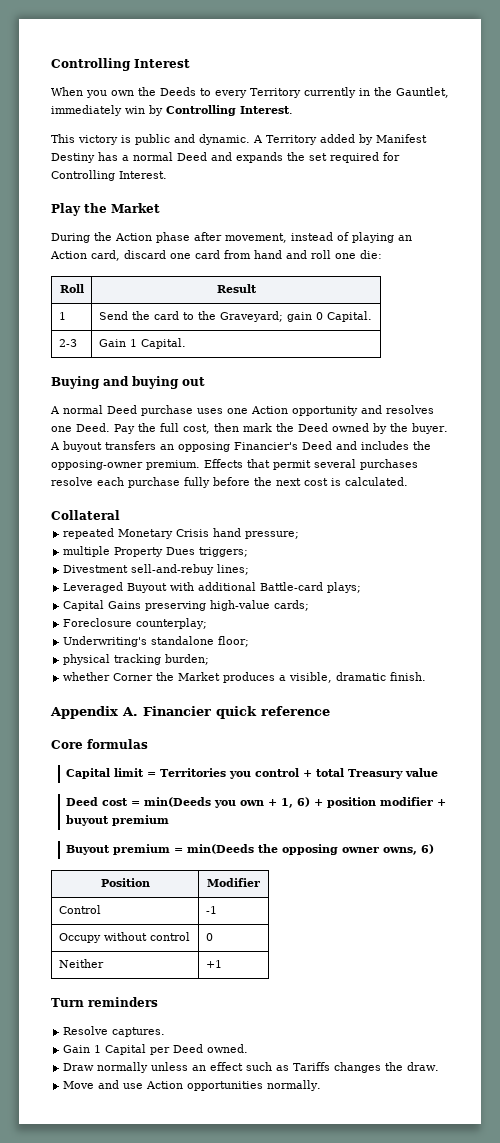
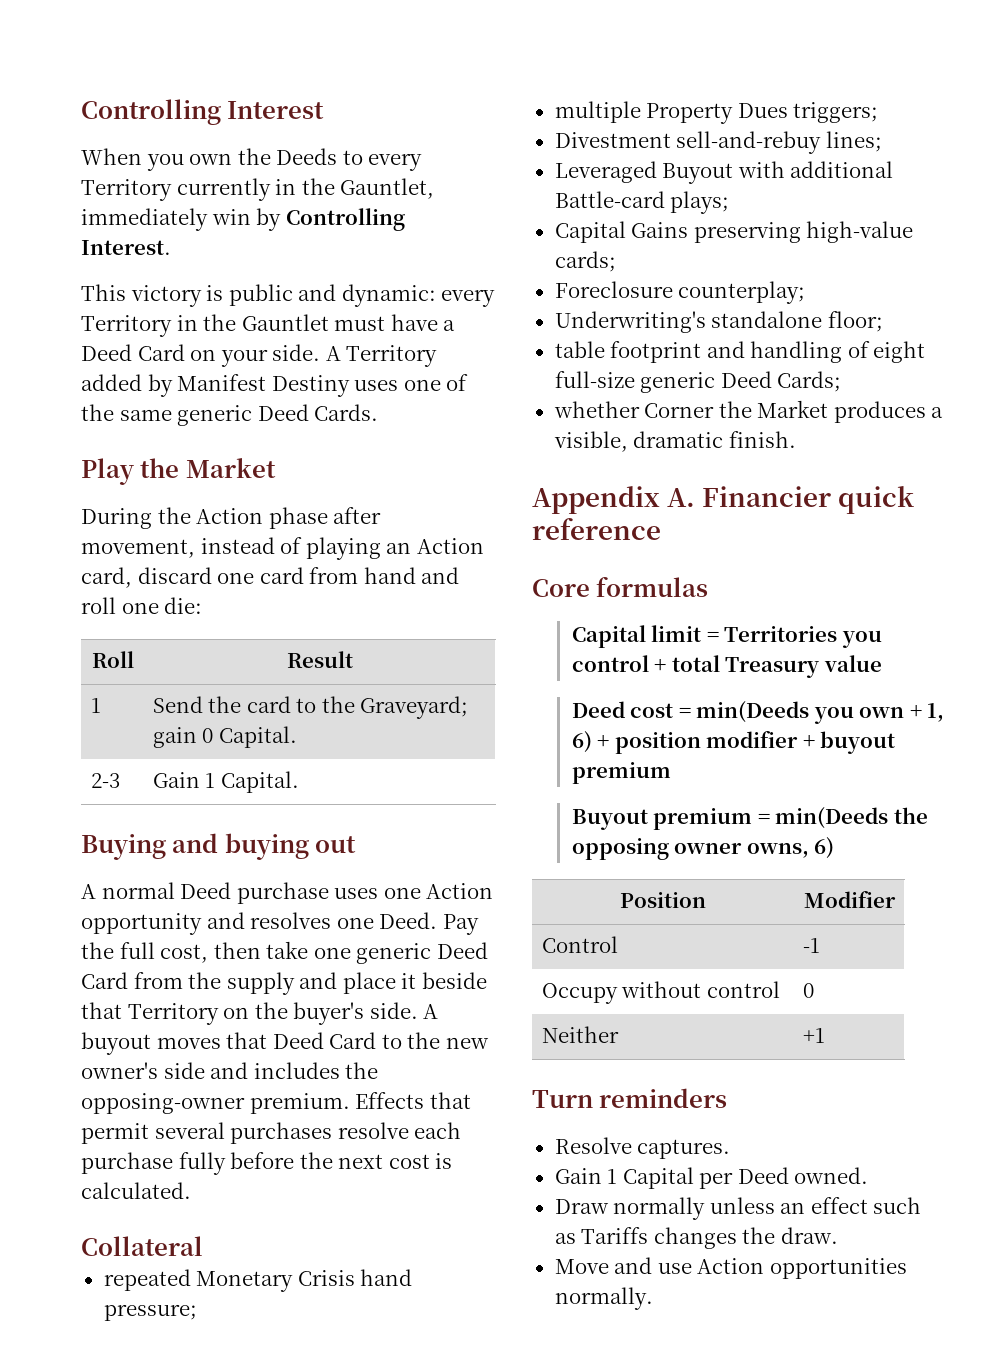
- This victory is public and dynamic.
+ This victory is public and dynamic: every Territory in the Gauntlet must have a Deed Card on your side.
- A Territory added by Manifest Destiny has a normal Deed and expands the set required for Controlling Interest.
+ A Territory added by Manifest Destiny uses one of the same generic Deed Cards.
- Pay the full cost, then mark the Deed owned by the buyer. A buyout transfers an opposing Financier's Deed and includes the opposing-owner premium.
+ Pay the full cost, then take one generic Deed Card from the supply and place it beside that Territory on the buyer's side. A buyout moves that Deed Card to the new owner's side and includes the opposing-owner premium.
- physical tracking burden;
+ table footprint and handling of eight full-size generic Deed Cards;

